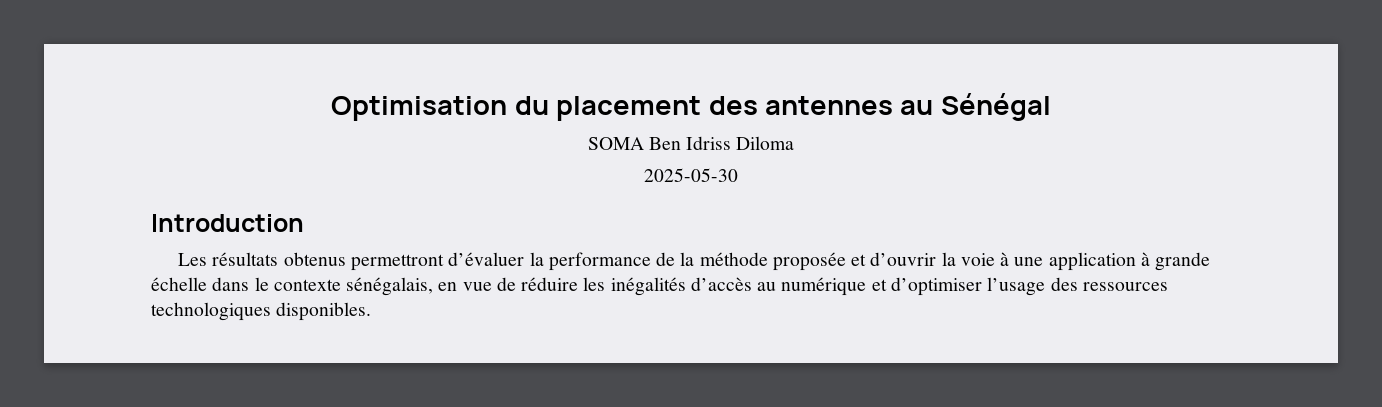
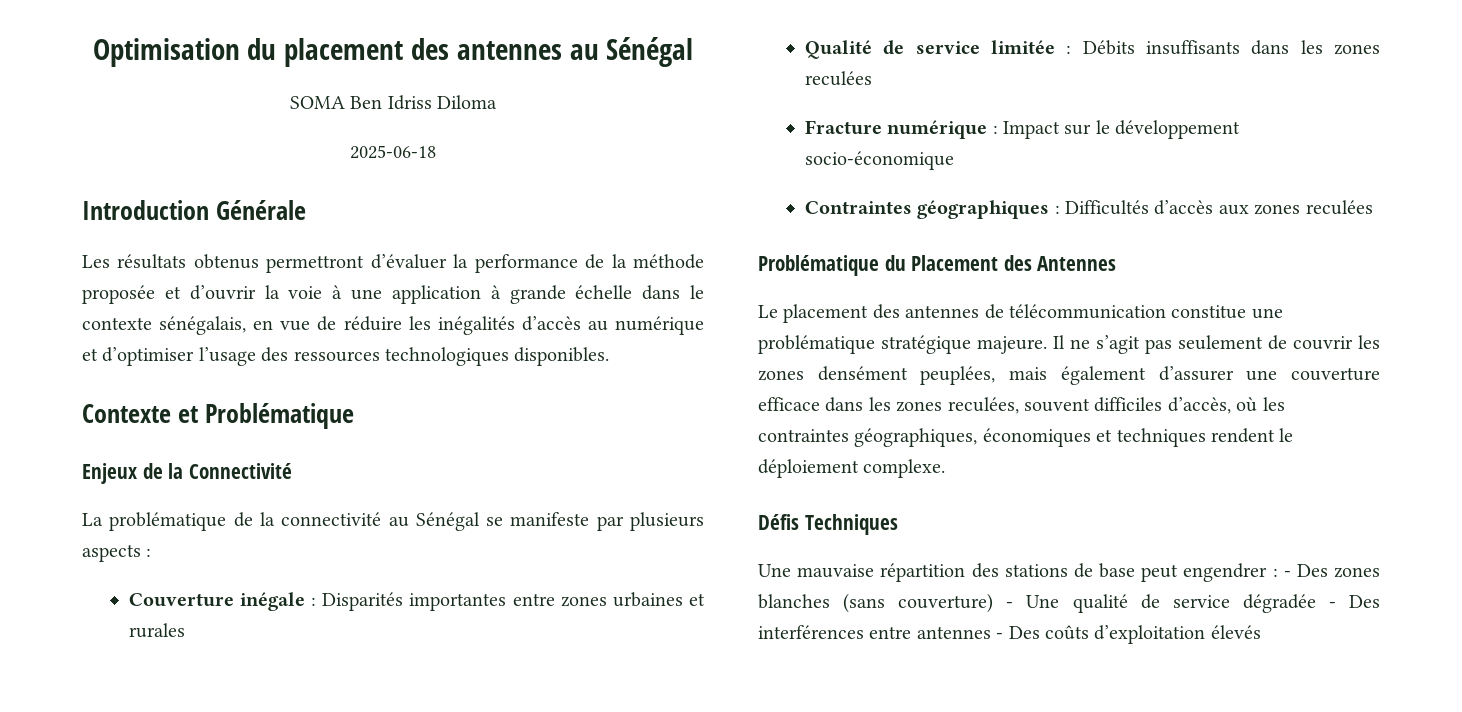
- 2025-05-30
+ 2025-06-18
- Introduction
+ Introduction Générale
+ Contexte et Problématique
+ Enjeux de la Connectivité
+ La problématique de la connectivité au Sénégal se manifeste par plusieurs aspects :
+ Couverture inégale : Disparités importantes entre zones urbaines et rurales
+ Qualité de service limitée : Débits insuffisants dans les zones reculées
+ Fracture numérique : Impact sur le développement socio-économique
+ Contraintes géographiques : Difficultés d’accès aux zones reculées
+ Problématique du Placement des Antennes
+ Le placement des antennes de télécommunication constitue une problématique stratégique majeure. Il ne s’agit pas seulement de couvrir les zones densément peuplées, mais également d’assurer une couverture efficace dans les zones reculées, souvent difficiles d’accès, où les contraintes géographiques, économiques et techniques rendent le déploiement complexe.
+ Défis Techniques
+ Une mauvaise répartition des stations de base peut engendrer : - Des zones blanches (sans couverture) - Une qualité de service dégradée - Des interférences entre antennes - Des coûts d’exploitation élevés

